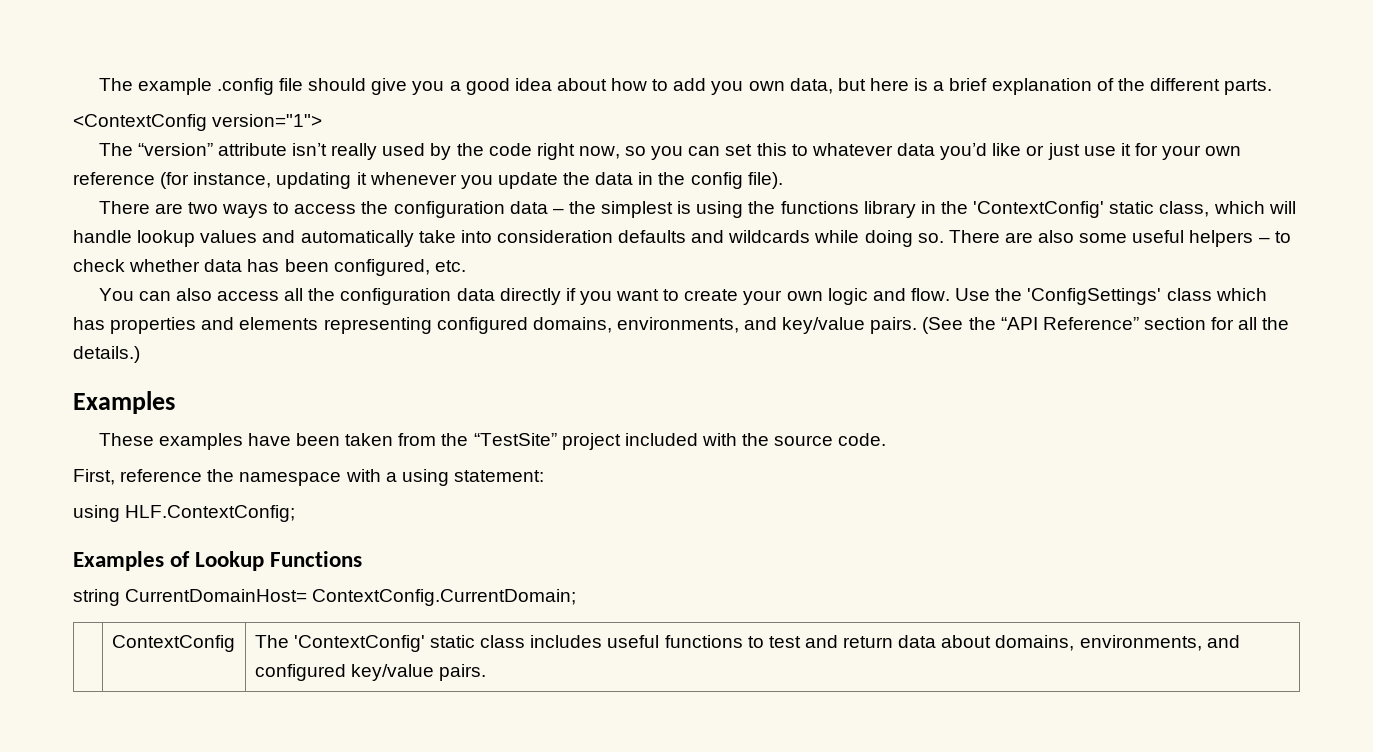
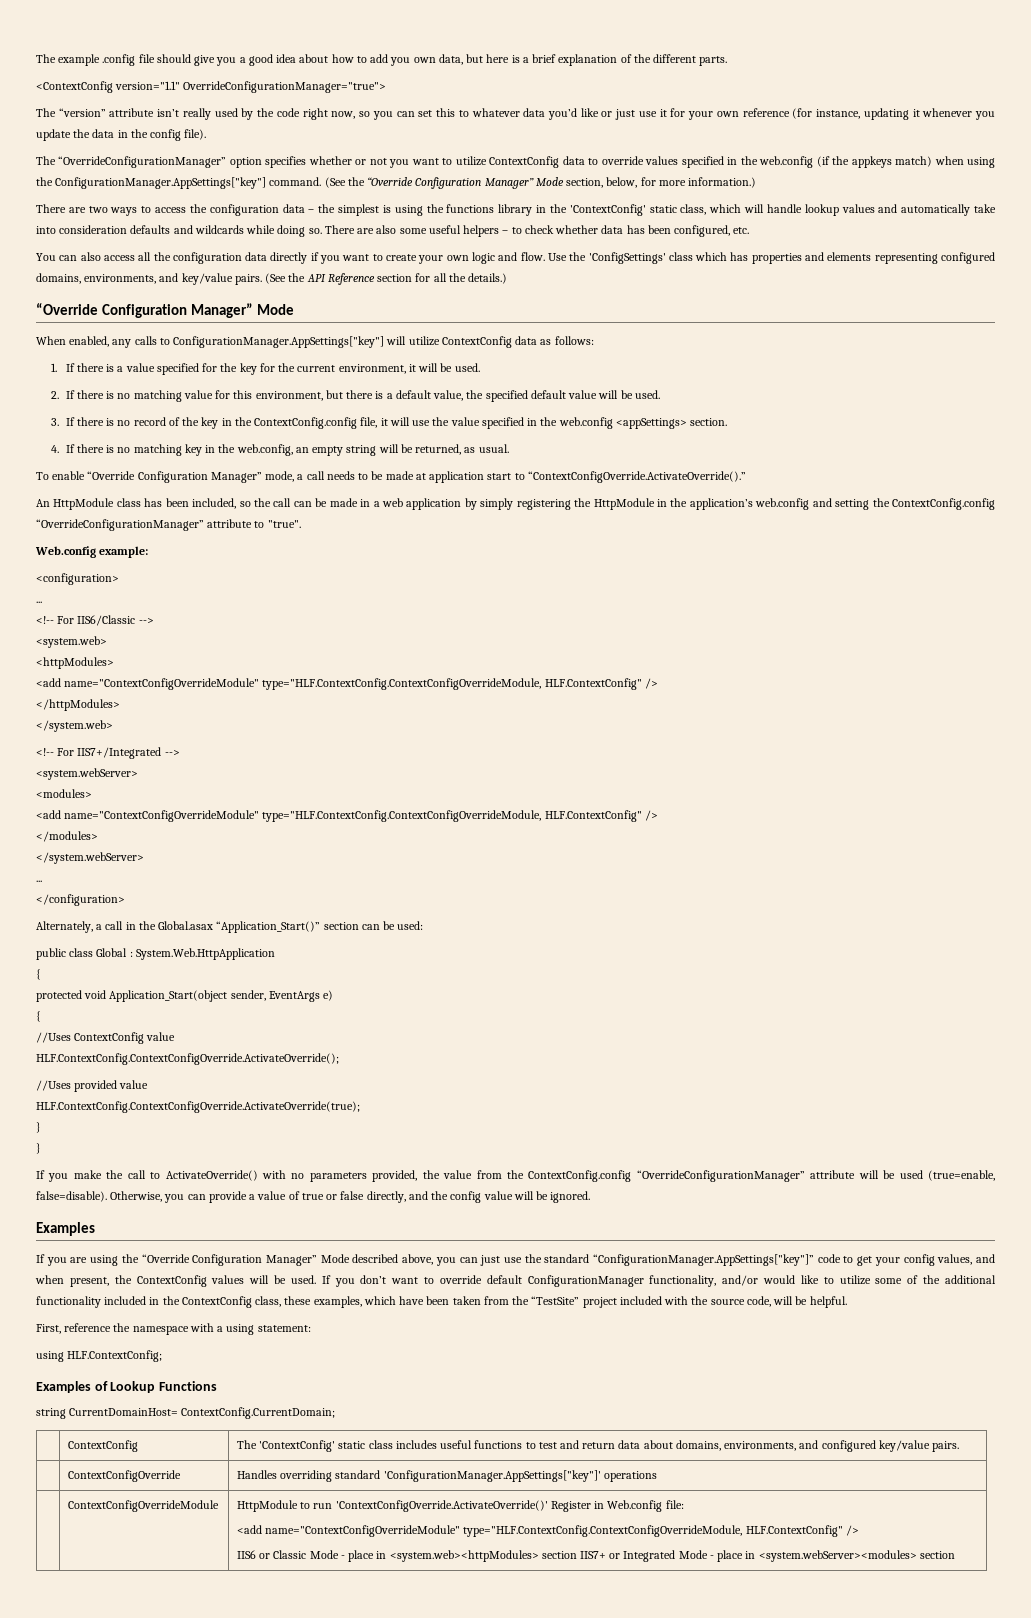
- <ContextConfig version="1">
+ <ContextConfig version="1.1" OverrideConfigurationManager="true">
+ The “OverrideConfigurationManager” option specifies whether or not you want to utilize ContextConfig data to override values specified in the web.config (if the appkeys match) when using the ConfigurationManager.AppSettings["key"] command. (See the “Override Configuration Manager” Mode section, below, for more information.)
- (See the “API Reference” section for all the details.)
+ (See the API Reference section for all the details.)
+ “Override Configuration Manager” Mode
+ When enabled, any calls to ConfigurationManager.AppSettings["key"] will utilize ContextConfig data as follows:
+ 1. If there is a value specified for the key for the current environment, it will be used.
+ 2. If there is no matching value for this environment, but there is a default value, the specified default value will be used.
+ 3. If there is no record of the key in the ContextConfig.config file, it will use the value specified in the web.config <appSettings> section.
+ 4. If there is no matching key in the web.config, an empty string will be returned, as usual.
+ To enable “Override Configuration Manager” mode, a call needs to be made at application start to “ContextConfigOverride.ActivateOverride().”
+ An HttpModule class has been included, so the call can be made in a web application by simply registering the HttpModule in the application’s web.config and setting the ContextConfig.config “OverrideConfigurationManager” attribute to "true".
+ Web.config example:
+ <configuration>
+ ...
+ <!-- For IIS6/Classic -->
+ <system.web>
+ <httpModules>
+ <add name="ContextConfigOverrideModule" type="HLF.ContextConfig.ContextConfigOverrideModule, HLF.ContextConfig" />
+ </httpModules>
+ </system.web>
+ <!-- For IIS7+/Integrated -->
+ <system.webServer>
+ <modules>
+ <add name="ContextConfigOverrideModule" type="HLF.ContextConfig.ContextConfigOverrideModule, HLF.ContextConfig" />
+ </modules>
+ </system.webServer>
+ ...
+ </configuration>
+ Alternately, a call in the Global.asax “Application_Start()” section can be used:
+ public class Global : System.Web.HttpApplication
+ {
+ protected void Application_Start(object sender, EventArgs e)
+ {
+ //Uses ContextConfig value
+ HLF.ContextConfig.ContextConfigOverride.ActivateOverride();
+ //Uses provided value
+ HLF.ContextConfig.ContextConfigOverride.ActivateOverride(true);
+ }
+ }
+ If you make the call to ActivateOverride() with no parameters provided, the value from the ContextConfig.config “OverrideConfigurationManager” attribute will be used (true=enable, false=disable). Otherwise, you can provide a value of true or false directly, and the config value will be ignored.
  Examples
- These examples have been taken from the “TestSite” project included with the source code.
+ If you are using the “Override Configuration Manager” Mode described above, you can just use the standard “ConfigurationManager.AppSettings["key"]” code to get your config values, and when present, the ContextConfig values will be used. If you don’t want to override default ConfigurationManager functionality, and/or would like to utilize some of the additional functionality included in the ContextConfig class, these examples, which have been taken from the “TestSite” project included with the source code, will be helpful.
+ | ContextConfigOverride | Handles overriding standard 'ConfigurationManager.AppSettings["key"]' operations
+ | ContextConfigOverrideModule | HttpModule to run 'ContextConfigOverride.ActivateOverride()' Register in Web.config file:
+ <add name="ContextConfigOverrideModule" type="HLF.ContextConfig.ContextConfigOverrideModule, HLF.ContextConfig" />
+ IIS6 or Classic Mode - place in <system.web><httpModules> section IIS7+ or Integrated Mode - place in <system.webServer><modules> section

